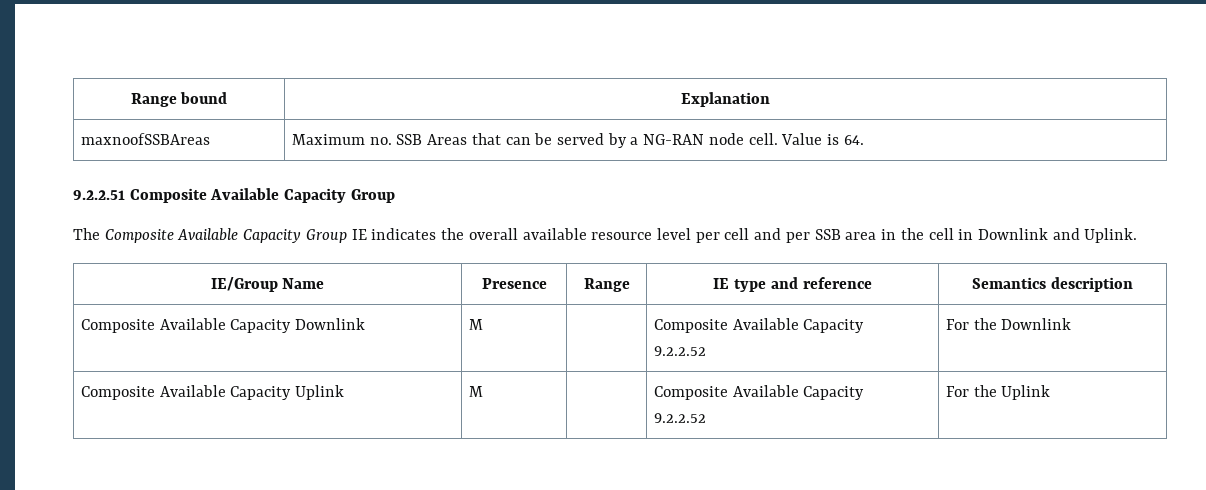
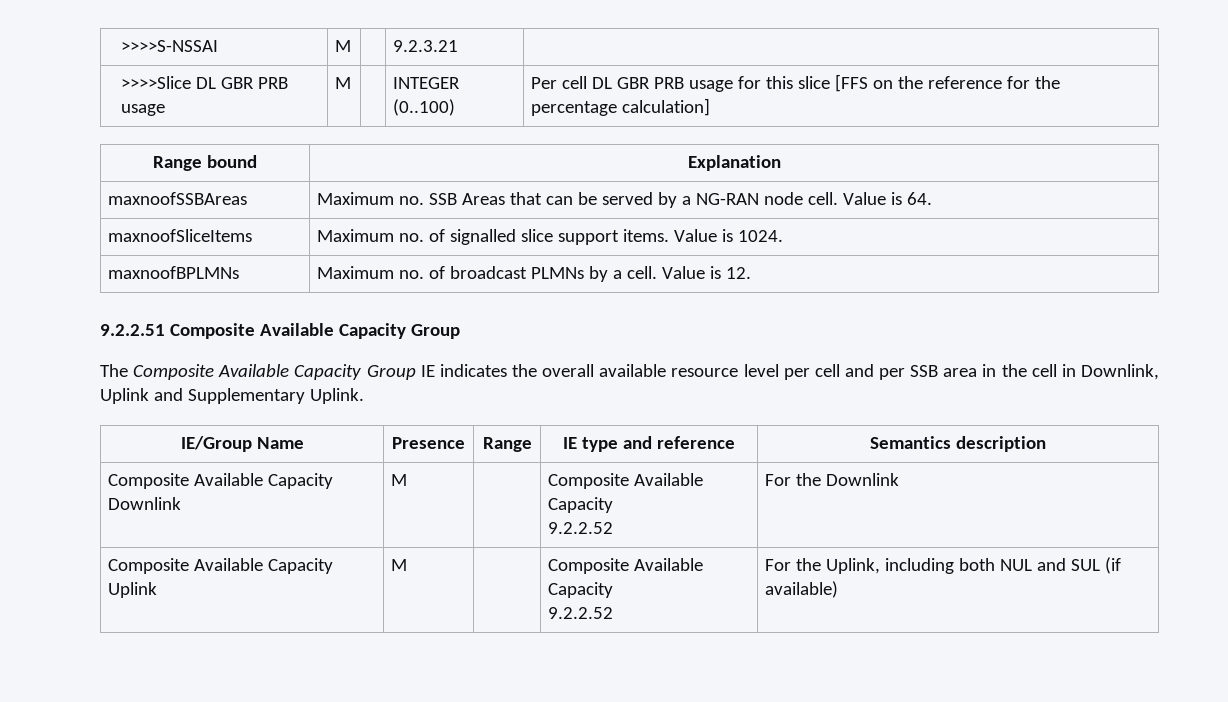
+ >>>>S-NSSAI | M | | 9.2.3.21 |
+ >>>>Slice DL GBR PRB usage | M | | INTEGER (0..100) | Per cell DL GBR PRB usage for this slice [FFS on the reference for the percentage calculation]
+ maxnoofSliceItems | Maximum no. of signalled slice support items. Value is 1024.
+ maxnoofBPLMNs | Maximum no. of broadcast PLMNs by a cell. Value is 12.
- The Composite Available Capacity Group IE indicates the overall available resource level per cell and per SSB area in the cell in Downlink and Uplink.
+ The Composite Available Capacity Group IE indicates the overall available resource level per cell and per SSB area in the cell in Downlink, Uplink and Supplementary Uplink.
  Composite Available Capacity Uplink | M | | Composite Available Capacity
- 9.2.2.52 | For the Uplink
+ 9.2.2.52 | For the Uplink, including both NUL and SUL (if available)

